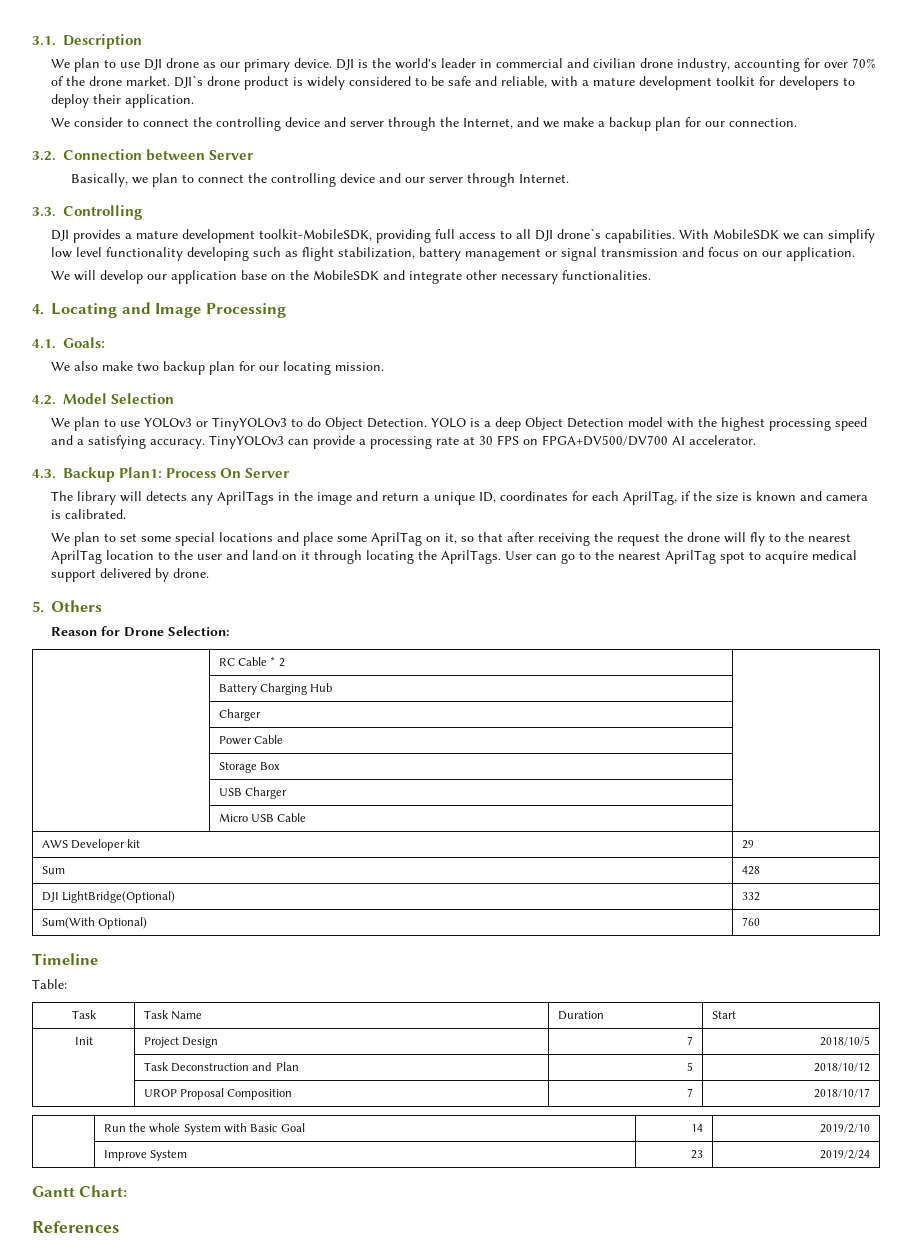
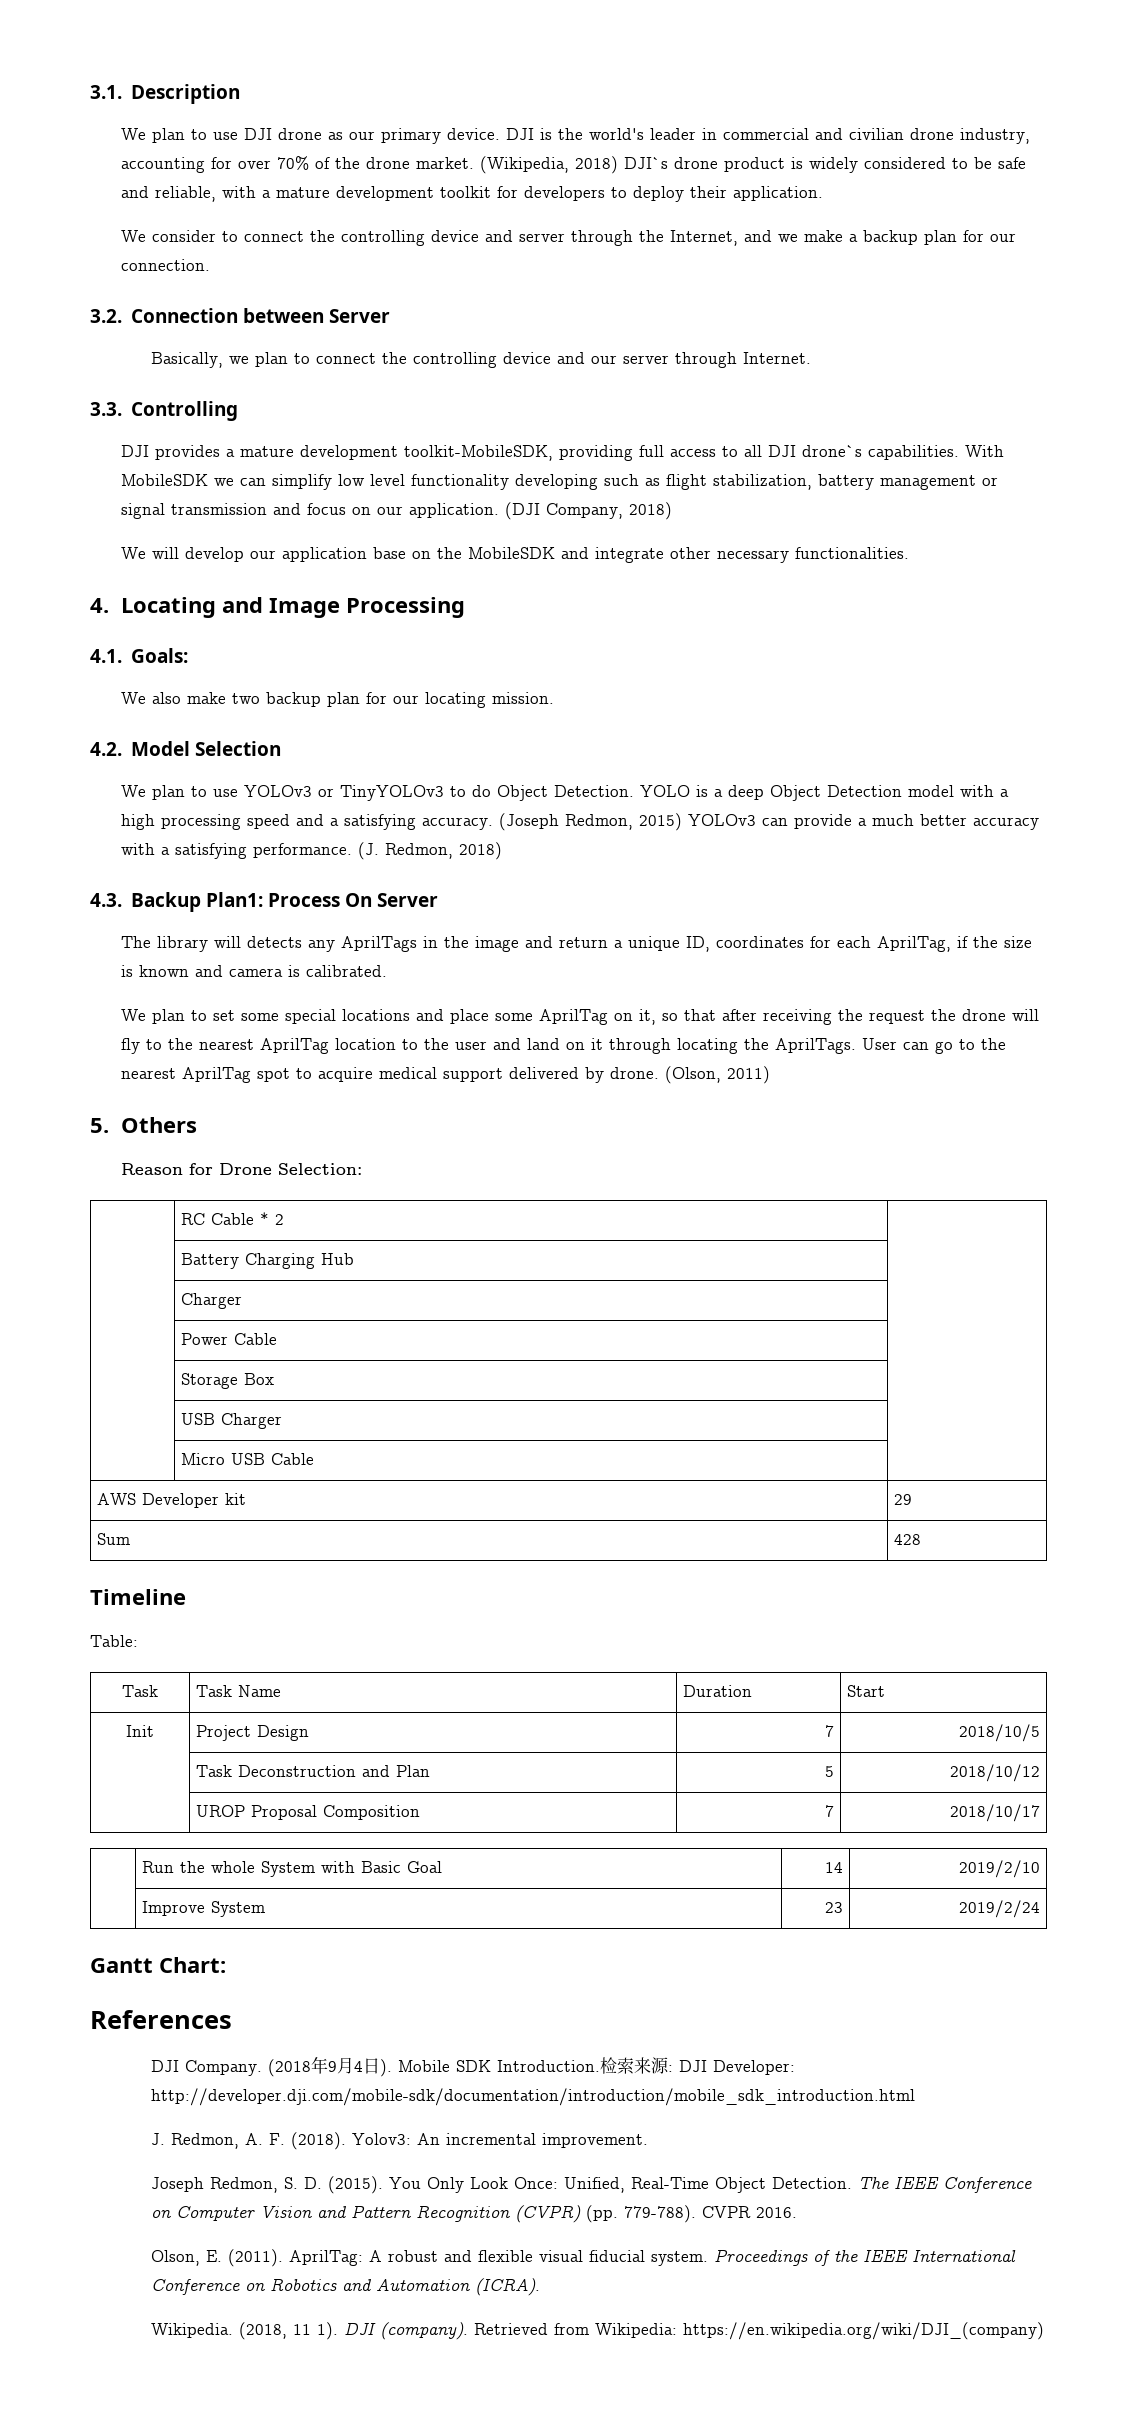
- DJI`s drone product is widely considered to be safe and reliable, with a mature development toolkit for developers to deploy their application.
+ (Wikipedia, 2018) DJI`s drone product is widely considered to be safe and reliable, with a mature development toolkit for developers to deploy their application.
+ (DJI Company, 2018)
- YOLO is a deep Object Detection model with the highest processing speed and a satisfying accuracy.
+ YOLO is a deep Object Detection model with a high processing speed and a satisfying accuracy.
- TinyYOLOv3 can provide a processing rate at 30 FPS on FPGA+DV500/DV700 AI accelerator.
+ (Joseph Redmon, 2015) YOLOv3 can provide a much better accuracy with a satisfying performance. (J. Redmon, 2018)
+ (Olson, 2011)
- DJI LightBridge(Optional) | 332
- Sum(With Optional) | 760
+ DJI Company. (2018年9月4日). Mobile SDK Introduction.检索来源: DJI Developer: http://developer.dji.com/mobile-sdk/documentation/introduction/mobile_sdk_introduction.html
+ J. Redmon, A. F. (2018). Yolov3: An incremental improvement.
+ Joseph Redmon, S. D. (2015). You Only Look Once: Unified, Real-Time Object Detection. The IEEE Conference on Computer Vision and Pattern Recognition (CVPR) (pp. 779-788). CVPR 2016.
+ Olson, E. (2011). AprilTag: A robust and flexible visual fiducial system. Proceedings of the IEEE International Conference on Robotics and Automation (ICRA).
+ Wikipedia. (2018, 11 1). DJI (company). Retrieved from Wikipedia: https://en.wikipedia.org/wiki/DJI_(company)

